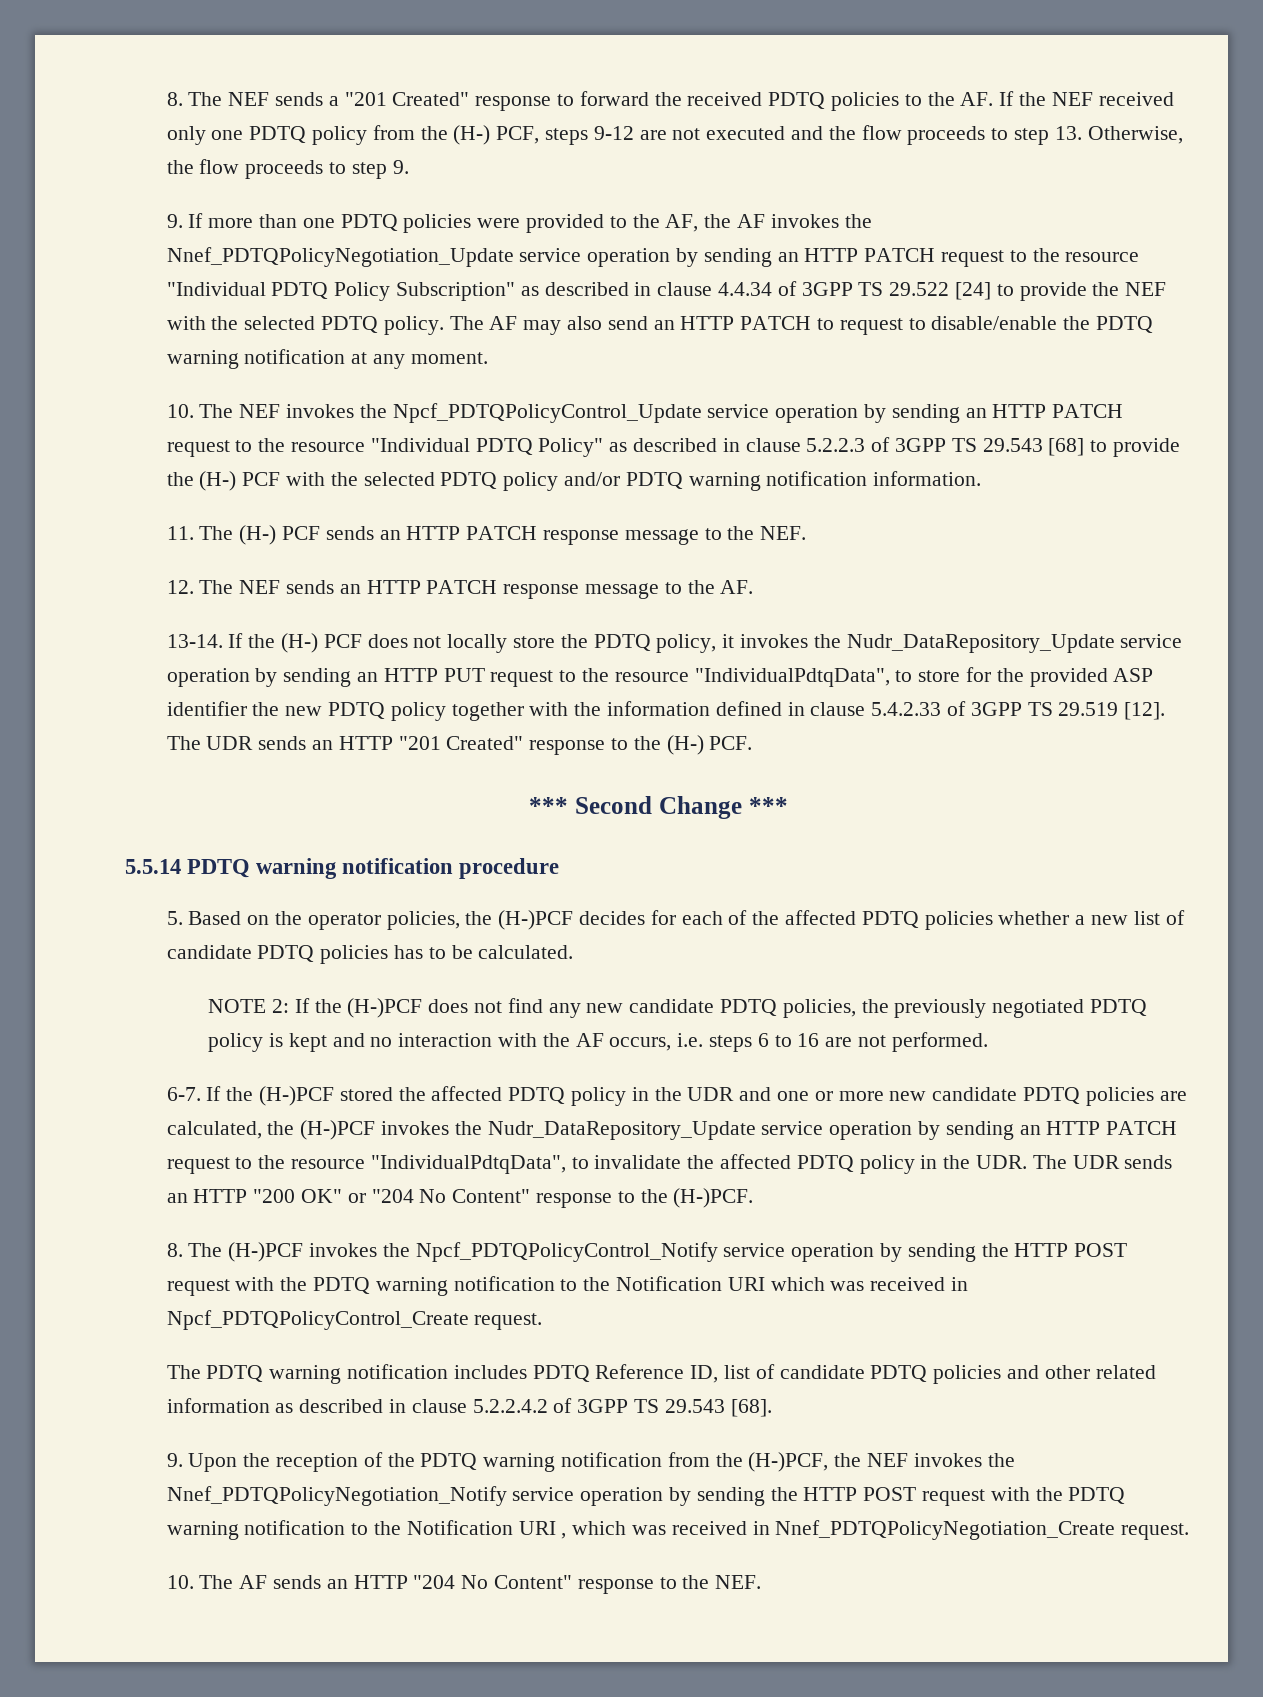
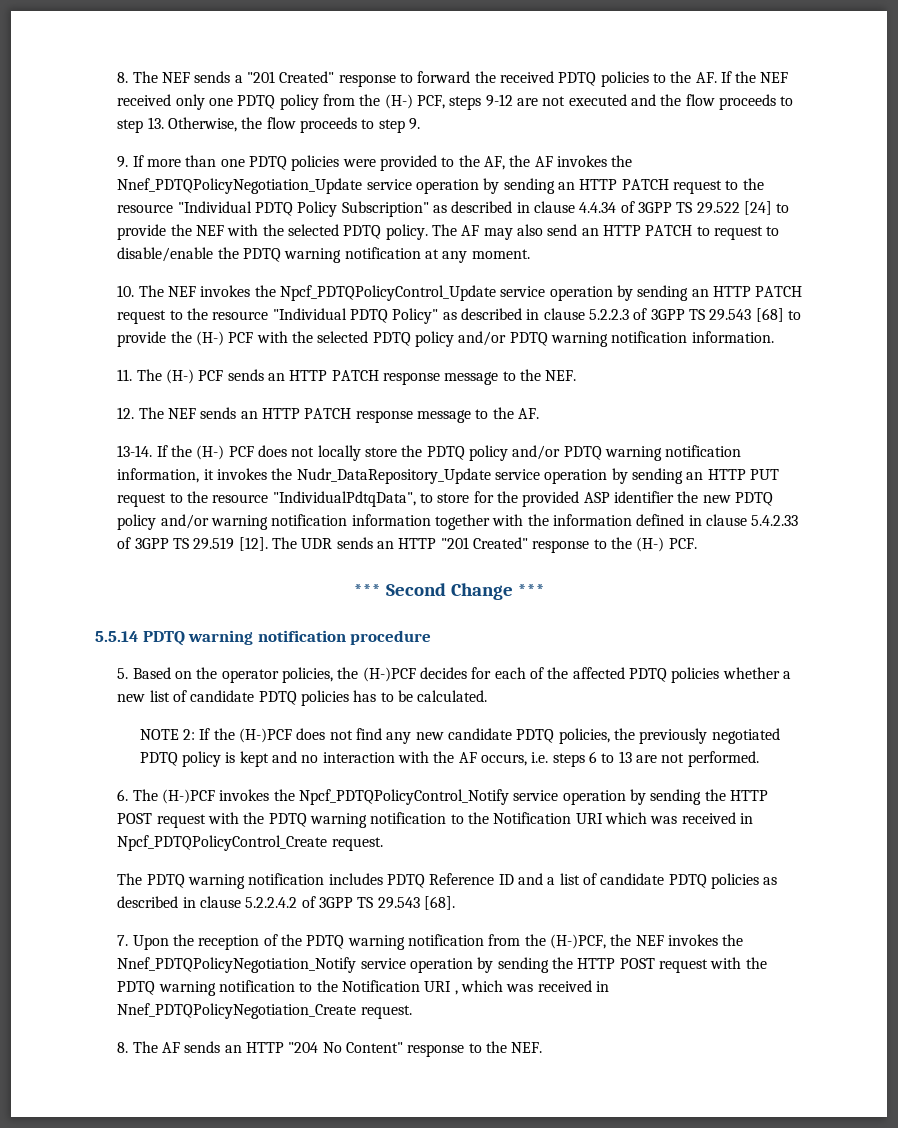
- If the (H-) PCF does not locally store the PDTQ policy, it invokes the Nudr_DataRepository_Update service operation by sending an HTTP PUT request to the resource "IndividualPdtqData", to store for the provided ASP identifier the new PDTQ policy together with the information defined in clause 5.4.2.33 of 3GPP TS 29.519 [12].
+ If the (H-) PCF does not locally store the PDTQ policy and/or PDTQ warning notification information, it invokes the Nudr_DataRepository_Update service operation by sending an HTTP PUT request to the resource "IndividualPdtqData", to store for the provided ASP identifier the new PDTQ policy and/or warning notification information together with the information defined in clause 5.4.2.33 of 3GPP TS 29.519 [12].
- NOTE 2: If the (H-)PCF does not find any new candidate PDTQ policies, the previously negotiated PDTQ policy is kept and no interaction with the AF occurs, i.e. steps 6 to 16 are not performed.
+ NOTE 2: If the (H-)PCF does not find any new candidate PDTQ policies, the previously negotiated PDTQ policy is kept and no interaction with the AF occurs, i.e. steps 6 to 13 are not performed.
- 6-7. If the (H-)PCF stored the affected PDTQ policy in the UDR and one or more new candidate PDTQ policies are calculated, the (H-)PCF invokes the Nudr_DataRepository_Update service operation by sending an HTTP PATCH request to the resource "IndividualPdtqData", to invalidate the affected PDTQ policy in the UDR. The UDR sends an HTTP "200 OK" or "204 No Content" response to the (H-)PCF.
- 8. The (H-)PCF invokes the Npcf_PDTQPolicyControl_Notify service operation by sending the HTTP POST request with the PDTQ warning notification to the Notification URI which was received in Npcf_PDTQPolicyControl_Create request.
+ 6. The (H-)PCF invokes the Npcf_PDTQPolicyControl_Notify service operation by sending the HTTP POST request with the PDTQ warning notification to the Notification URI which was received in Npcf_PDTQPolicyControl_Create request.
- The PDTQ warning notification includes PDTQ Reference ID, list of candidate PDTQ policies and other related information as described in clause 5.2.2.4.2 of 3GPP TS 29.543 [68].
+ The PDTQ warning notification includes PDTQ Reference ID and a list of candidate PDTQ policies as described in clause 5.2.2.4.2 of 3GPP TS 29.543 [68].
- 9. Upon the reception of the PDTQ warning notification from the (H-)PCF, the NEF invokes the Nnef_PDTQPolicyNegotiation_Notify service operation by sending the HTTP POST request with the PDTQ warning notification to the Notification URI , which was received in Nnef_PDTQPolicyNegotiation_Create request.
+ 7. Upon the reception of the PDTQ warning notification from the (H-)PCF, the NEF invokes the Nnef_PDTQPolicyNegotiation_Notify service operation by sending the HTTP POST request with the PDTQ warning notification to the Notification URI , which was received in Nnef_PDTQPolicyNegotiation_Create request.
- 10. The AF sends an HTTP "204 No Content" response to the NEF.
+ 8. The AF sends an HTTP "204 No Content" response to the NEF.

